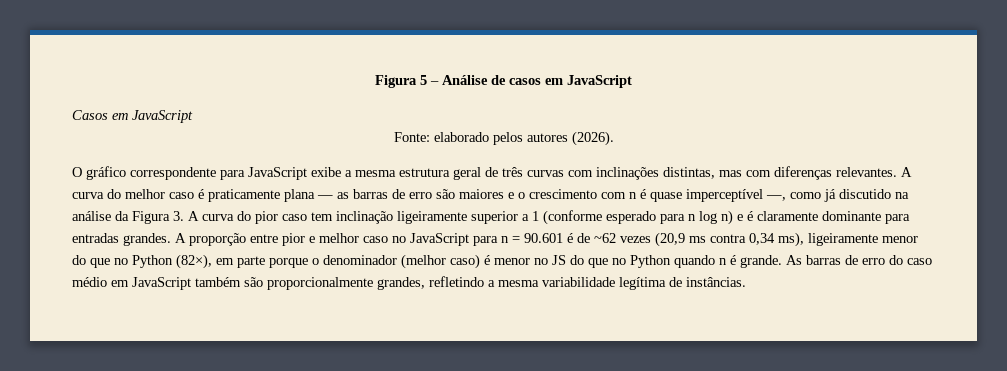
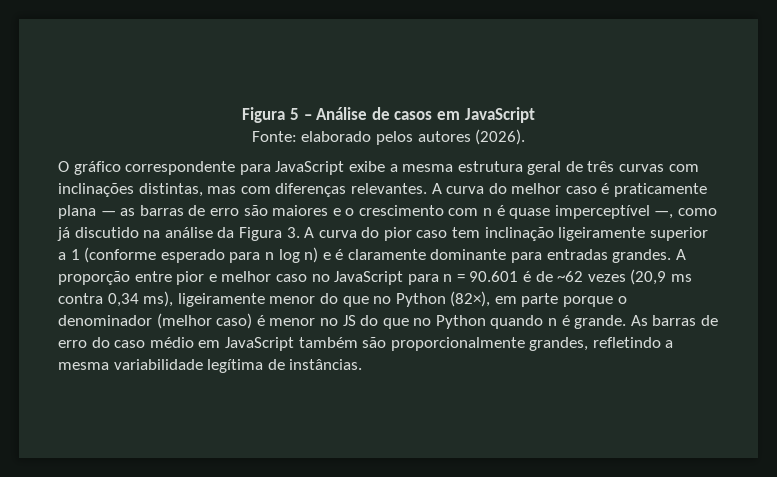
- Casos em JavaScript

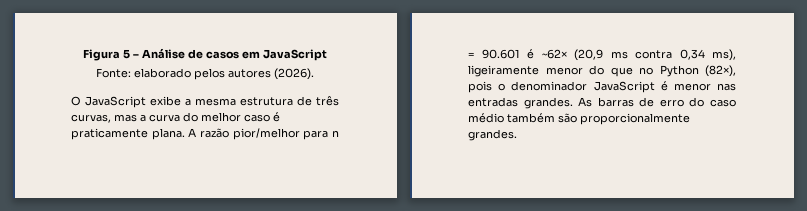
- O gráfico correspondente para JavaScript exibe a mesma estrutura geral de três curvas com inclinações distintas, mas com diferenças relevantes. A curva do melhor caso é praticamente plana — as barras de erro são maiores e o crescimento com n é quase imperceptível —, como já discutido na análise da Figura 3. A curva do pior caso tem inclinação ligeiramente superior a 1 (conforme esperado para n log n) e é claramente dominante para entradas grandes. A proporção entre pior e melhor caso no JavaScript para n = 90.601 é de ~62 vezes (20,9 ms contra 0,34 ms), ligeiramente menor do que no Python (82×), em parte porque o denominador (melhor caso) é menor no JS do que no Python quando n é grande.
+ O JavaScript exibe a mesma estrutura de três curvas, mas a curva do melhor caso é praticamente plana. A razão pior/melhor para n = 90.601 é ~62× (20,9 ms contra 0,34 ms), ligeiramente menor do que no Python (82×), pois o denominador JavaScript é menor nas entradas grandes.
- As barras de erro do caso médio em JavaScript também são proporcionalmente grandes, refletindo a mesma variabilidade legítima de instâncias.
+ As barras de erro do caso médio também são proporcionalmente grandes.

